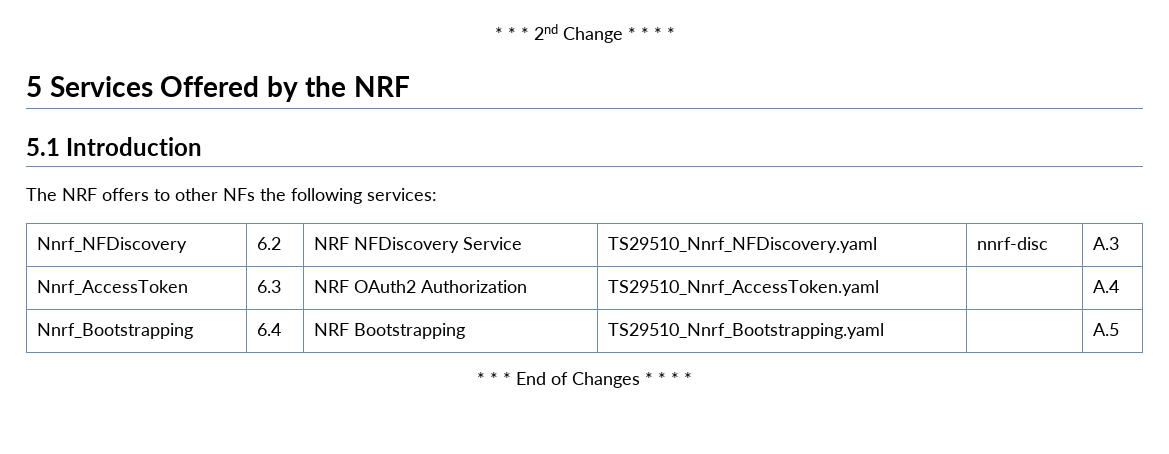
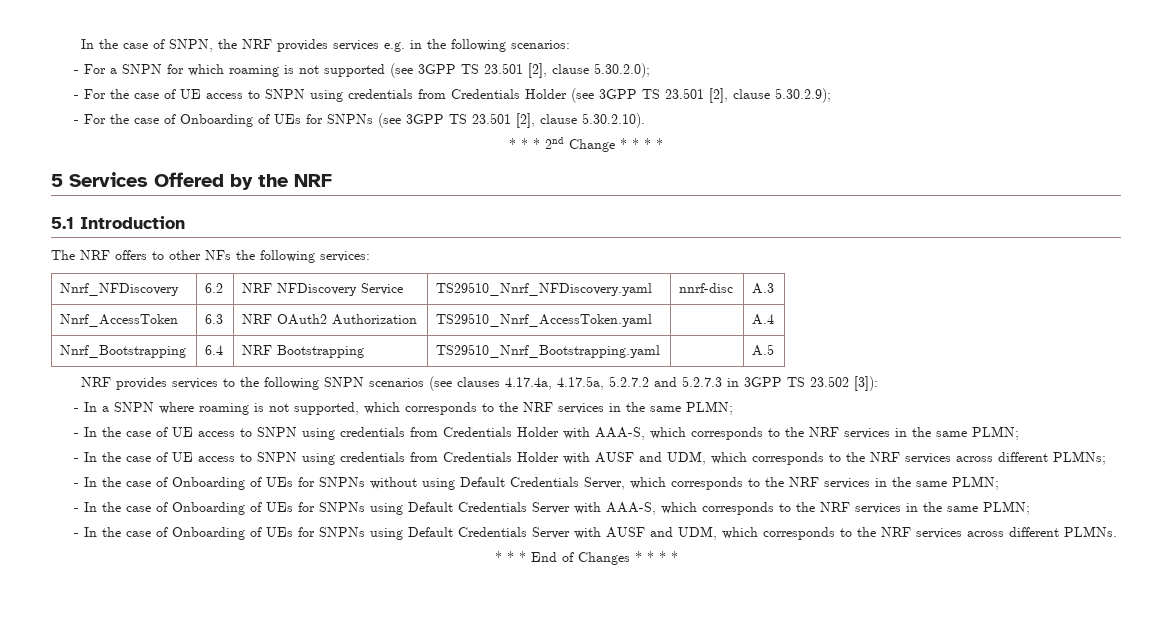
+ In the case of SNPN, the NRF provides services e.g. in the following scenarios:
+ - For a SNPN for which roaming is not supported (see 3GPP TS 23.501 [2], clause 5.30.2.0);
+ - For the case of UE access to SNPN using credentials from Credentials Holder (see 3GPP TS 23.501 [2], clause 5.30.2.9);
+ - For the case of Onboarding of UEs for SNPNs (see 3GPP TS 23.501 [2], clause 5.30.2.10).
+ NRF provides services to the following SNPN scenarios (see clauses 4.17.4a, 4.17.5a, 5.2.7.2 and 5.2.7.3 in 3GPP TS 23.502 [3]):
+ - In a SNPN where roaming is not supported, which corresponds to the NRF services in the same PLMN;
+ - In the case of UE access to SNPN using credentials from Credentials Holder with AAA-S, which corresponds to the NRF services in the same PLMN;
+ - In the case of UE access to SNPN using credentials from Credentials Holder with AUSF and UDM, which corresponds to the NRF services across different PLMNs;
+ - In the case of Onboarding of UEs for SNPNs without using Default Credentials Server, which corresponds to the NRF services in the same PLMN;
+ - In the case of Onboarding of UEs for SNPNs using Default Credentials Server with AAA-S, which corresponds to the NRF services in the same PLMN;
+ - In the case of Onboarding of UEs for SNPNs using Default Credentials Server with AUSF and UDM, which corresponds to the NRF services across different PLMNs.

